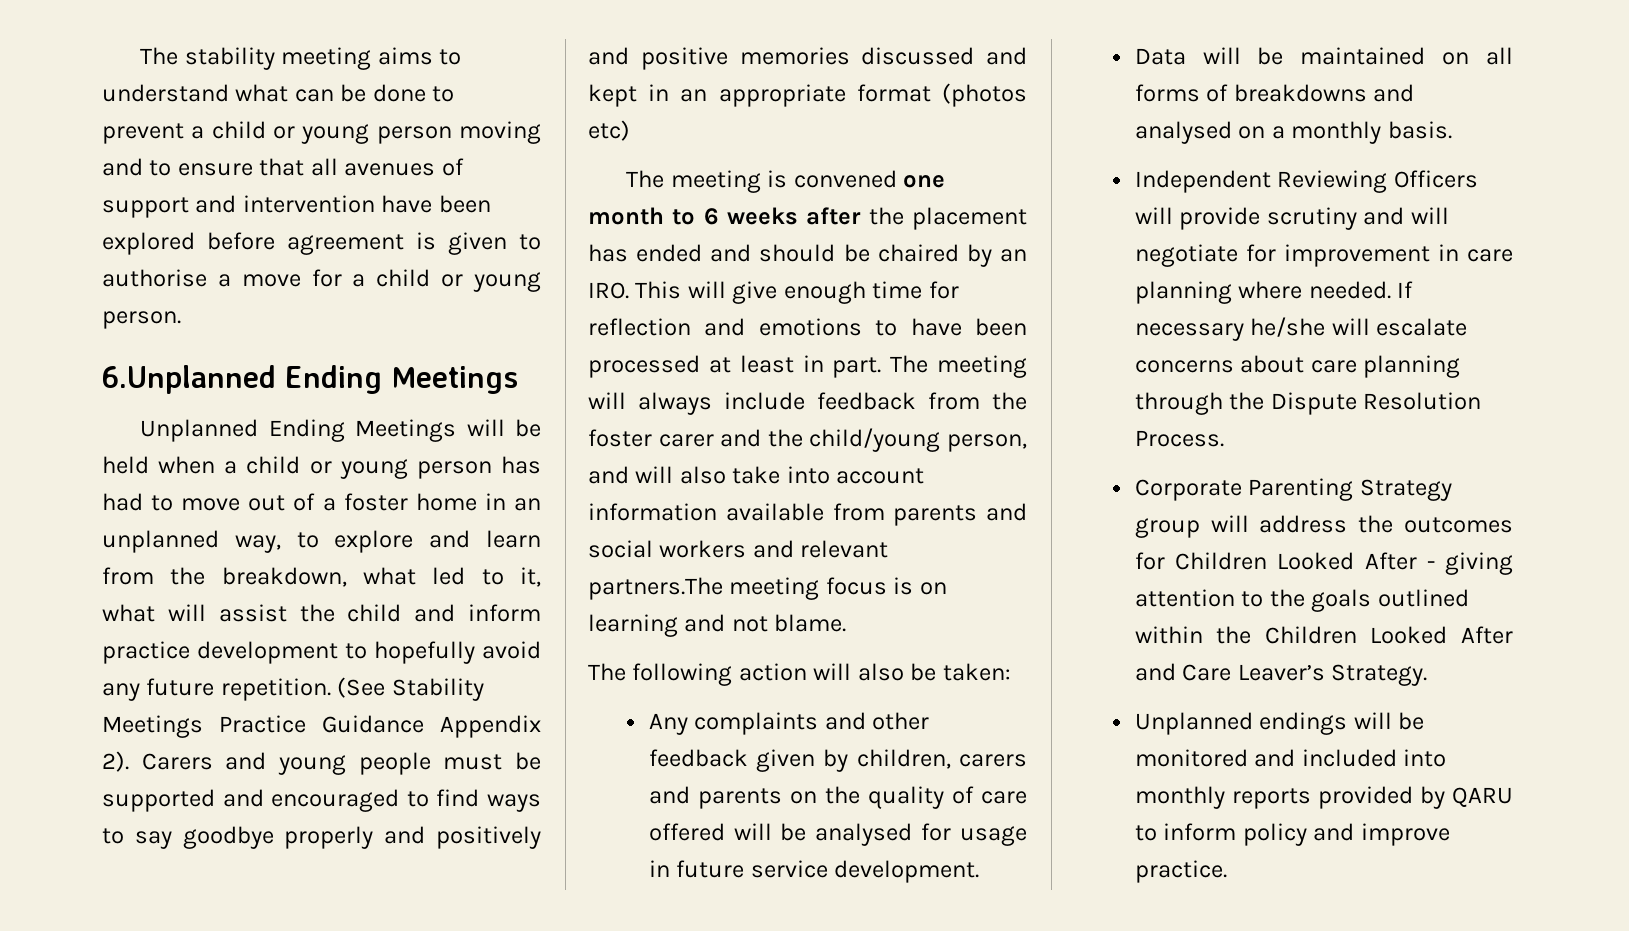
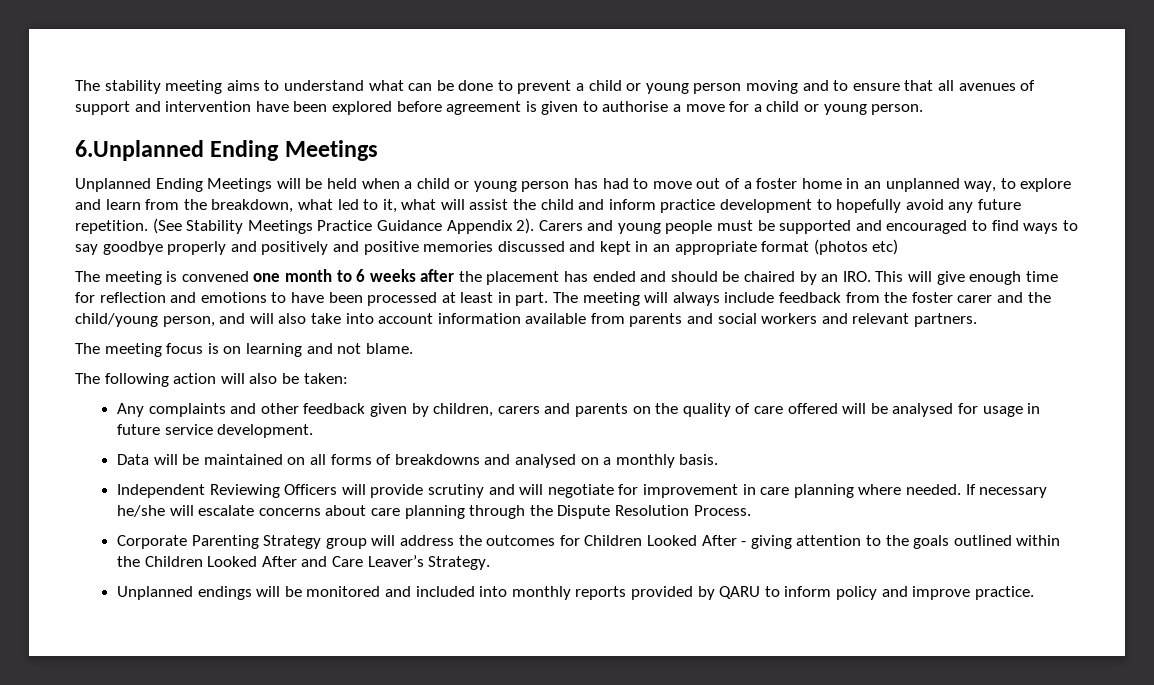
- The meeting will always include feedback from the foster carer and the child/young person, and will also take into account information available from parents and social workers and relevant partners.The meeting focus is on learning and not blame.
+ The meeting will always include feedback from the foster carer and the child/young person, and will also take into account information available from parents and social workers and relevant partners.
+ The meeting focus is on learning and not blame.

